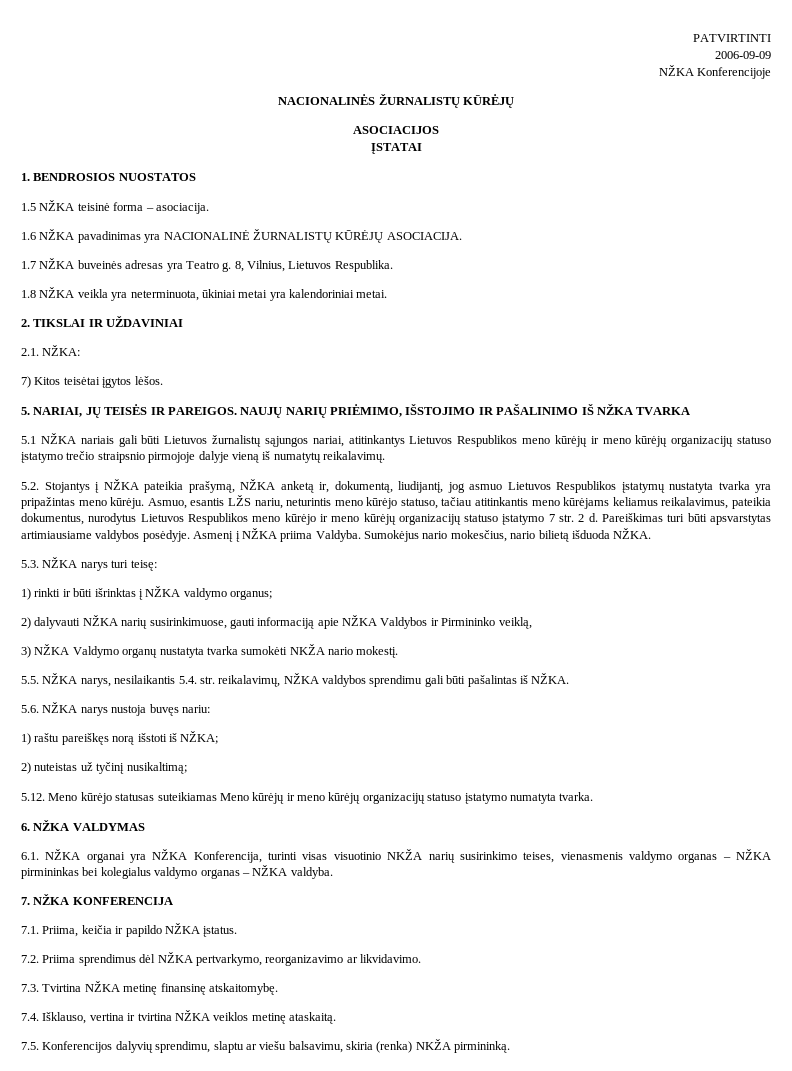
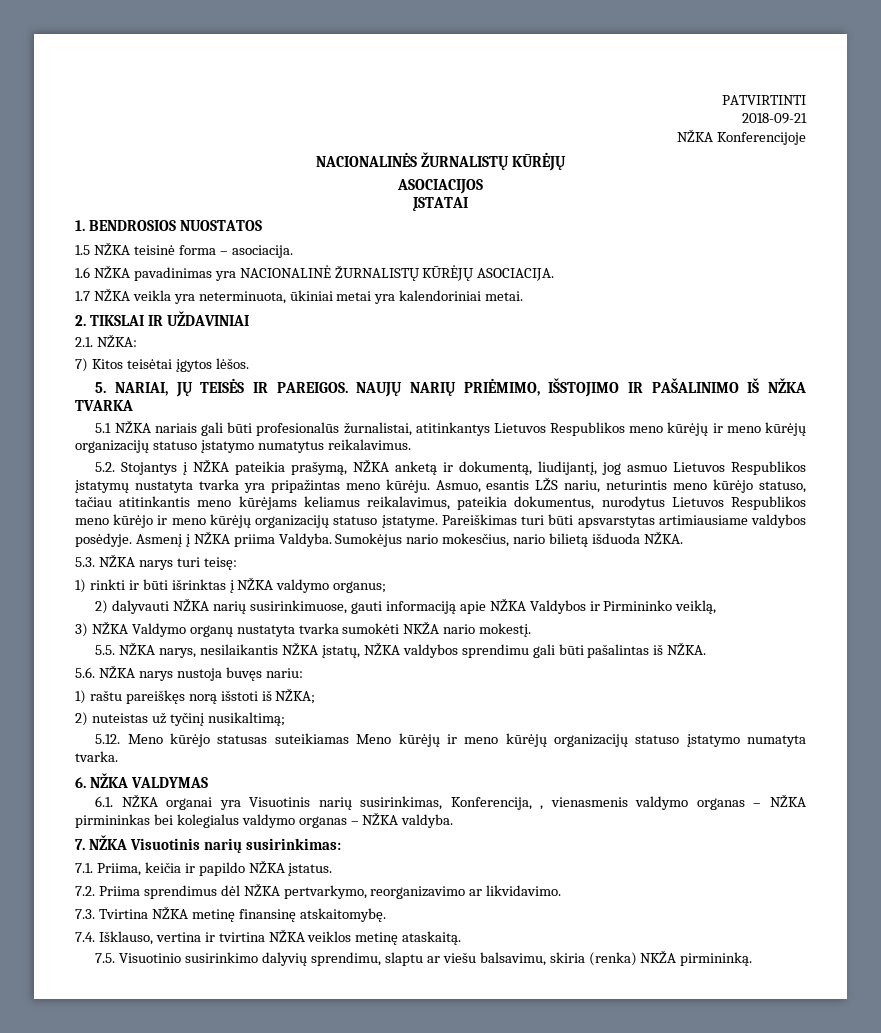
- 2006-09-09
+ 2018-09-21
- 1.7 NŽKA buveinės adresas yra Teatro g. 8, Vilnius, Lietuvos Respublika.
- 1.8 NŽKA veikla yra neterminuota, ūkiniai metai yra kalendoriniai metai.
+ 1.7 NŽKA veikla yra neterminuota, ūkiniai metai yra kalendoriniai metai.
- 5.1 NŽKA nariais gali būti Lietuvos žurnalistų sąjungos nariai, atitinkantys Lietuvos Respublikos meno kūrėjų ir meno kūrėjų organizacijų statuso įstatymo trečio straipsnio pirmojoje dalyje vieną iš numatytų reikalavimų.
+ 5.1 NŽKA nariais gali būti profesionalūs žurnalistai, atitinkantys Lietuvos Respublikos meno kūrėjų ir meno kūrėjų organizacijų statuso įstatymo numatytus reikalavimus.
- 5.2. Stojantys į NŽKA pateikia prašymą, NŽKA anketą ir, dokumentą, liudijantį, jog asmuo Lietuvos Respublikos įstatymų nustatyta tvarka yra pripažintas meno kūrėju.
+ 5.2. Stojantys į NŽKA pateikia prašymą, NŽKA anketą ir dokumentą, liudijantį, jog asmuo Lietuvos Respublikos įstatymų nustatyta tvarka yra pripažintas meno kūrėju.
- Asmuo, esantis LŽS nariu, neturintis meno kūrėjo statuso, tačiau atitinkantis meno kūrėjams keliamus reikalavimus, pateikia dokumentus, nurodytus Lietuvos Respublikos meno kūrėjo ir meno kūrėjų organizacijų statuso įstatymo 7 str. 2 d.
+ Asmuo, esantis LŽS nariu, neturintis meno kūrėjo statuso, tačiau atitinkantis meno kūrėjams keliamus reikalavimus, pateikia dokumentus, nurodytus Lietuvos Respublikos meno kūrėjo ir meno kūrėjų organizacijų statuso įstatyme.
- 5.5. NŽKA narys, nesilaikantis 5.4. str. reikalavimų, NŽKA valdybos sprendimu gali būti pašalintas iš NŽKA.
+ 5.5. NŽKA narys, nesilaikantis NŽKA įstatų, NŽKA valdybos sprendimu gali būti pašalintas iš NŽKA.
- 6.1. NŽKA organai yra NŽKA Konferencija, turinti visas visuotinio NKŽA narių susirinkimo teises, vienasmenis valdymo organas – NŽKA pirmininkas bei kolegialus valdymo organas – NŽKA valdyba.
+ 6.1. NŽKA organai yra Visuotinis narių susirinkimas, Konferencija, , vienasmenis valdymo organas – NŽKA pirmininkas bei kolegialus valdymo organas – NŽKA valdyba.
- 7. NŽKA KONFERENCIJA
+ 7. NŽKA Visuotinis narių susirinkimas:
- 7.5. Konferencijos dalyvių sprendimu, slaptu ar viešu balsavimu, skiria (renka) NKŽA pirmininką.
+ 7.5. Visuotinio susirinkimo dalyvių sprendimu, slaptu ar viešu balsavimu, skiria (renka) NKŽA pirmininką.

